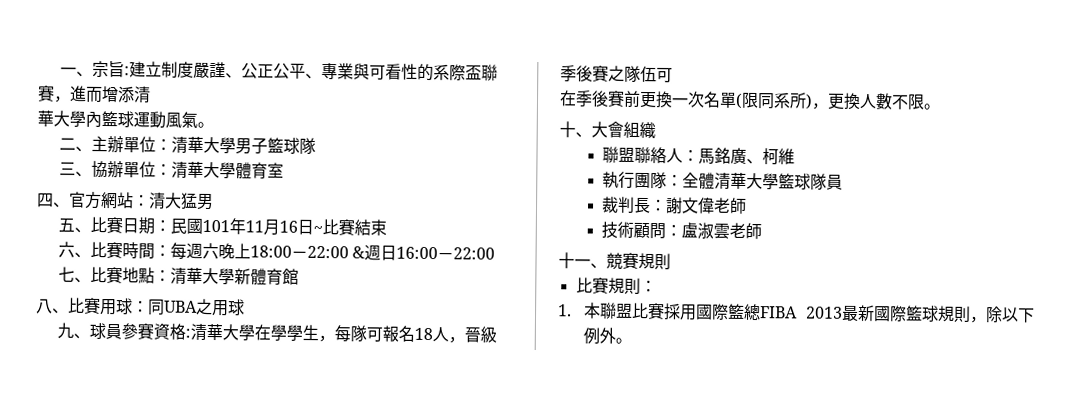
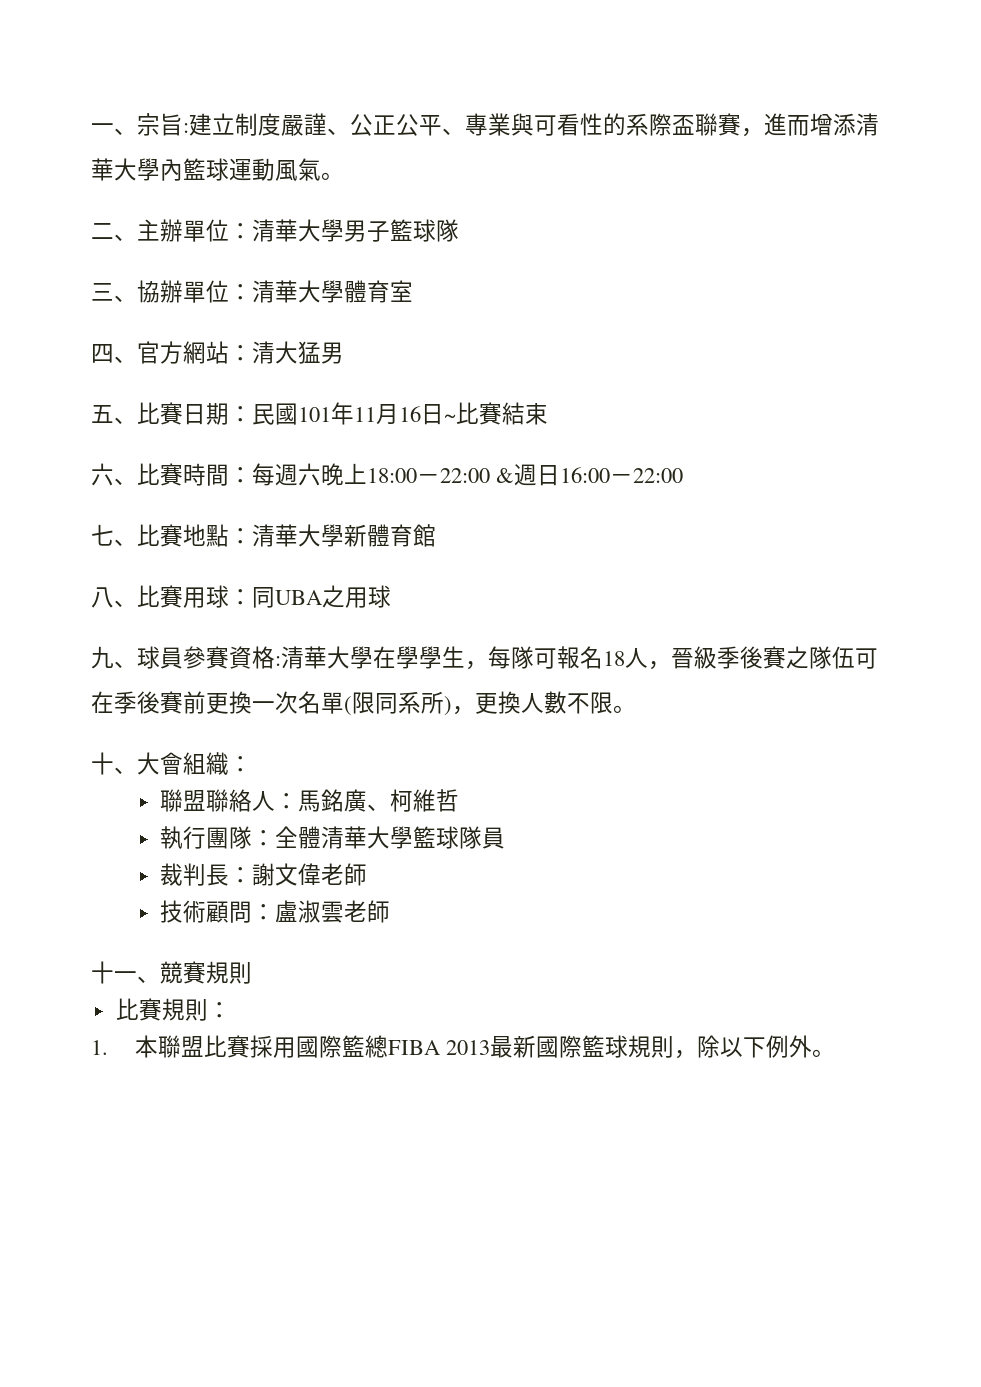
- 十、大會組織
+ 十、大會組織：
- 聯盟聯絡人：馬銘廣、柯維
+ 聯盟聯絡人：馬銘廣、柯維哲

